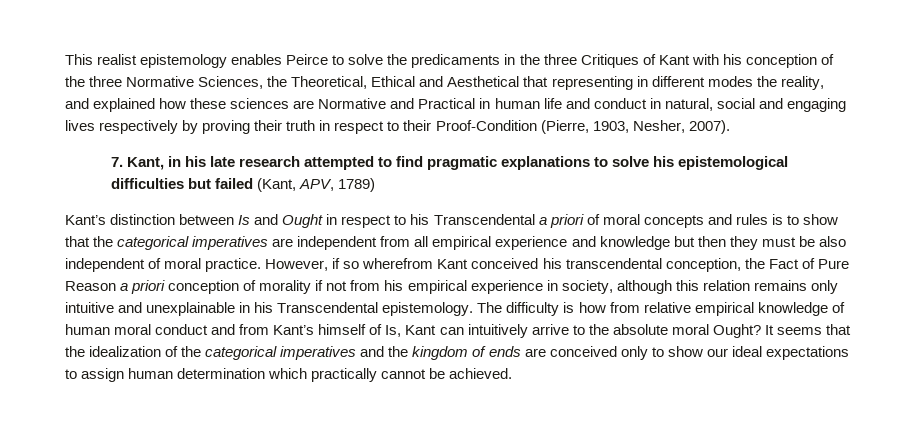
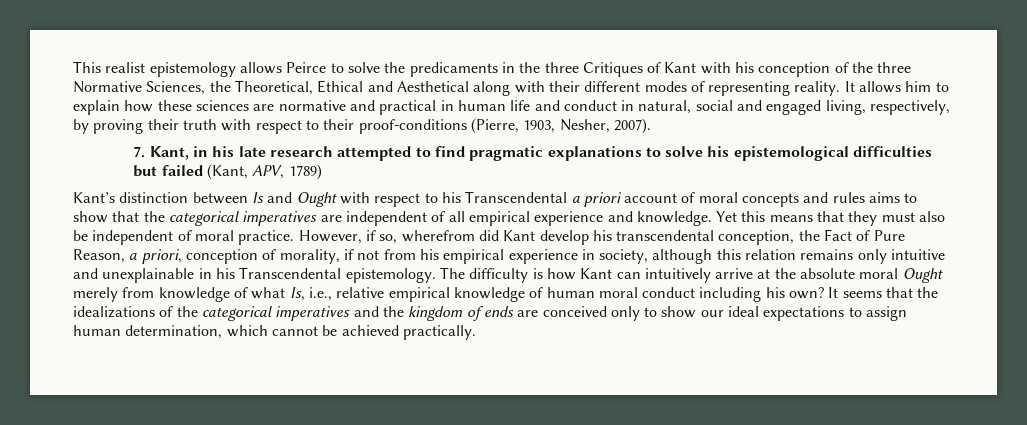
- This realist epistemology enables Peirce to solve the predicaments in the three Critiques of Kant with his conception of the three Normative Sciences, the Theoretical, Ethical and Aesthetical that representing in different modes the reality, and explained how these sciences are Normative and Practical in human life and conduct in natural, social and engaging lives respectively by proving their truth in respect to their Proof-Condition (Pierre, 1903, Nesher, 2007).
+ This realist epistemology allows Peirce to solve the predicaments in the three Critiques of Kant with his conception of the three Normative Sciences, the Theoretical, Ethical and Aesthetical along with their different modes of representing reality. It allows him to explain how these sciences are normative and practical in human life and conduct in natural, social and engaged living, respectively, by proving their truth with respect to their proof-conditions (Pierre, 1903, Nesher, 2007).
- Kant’s distinction between Is and Ought in respect to his Transcendental a priori of moral concepts and rules is to show that the categorical imperatives are independent from all empirical experience and knowledge but then they must be also independent of moral practice.
+ Kant’s distinction between Is and Ought with respect to his Transcendental a priori account of moral concepts and rules aims to show that the categorical imperatives are independent of all empirical experience and knowledge. Yet this means that they must also be independent of moral practice.
- However, if so wherefrom Kant conceived his transcendental conception, the Fact of Pure Reason a priori conception of morality if not from his empirical experience in society, although this relation remains only intuitive and unexplainable in his Transcendental epistemology.
+ However, if so, wherefrom did Kant develop his transcendental conception, the Fact of Pure Reason, a priori, conception of morality, if not from his empirical experience in society, although this relation remains only intuitive and unexplainable in his Transcendental epistemology.
- The difficulty is how from relative empirical knowledge of human moral conduct and from Kant’s himself of Is, Kant can intuitively arrive to the absolute moral Ought?
+ The difficulty is how Kant can intuitively arrive at the absolute moral Ought merely from knowledge of what Is, i.e., relative empirical knowledge of human moral conduct including his own?
- It seems that the idealization of the categorical imperatives and the kingdom of ends are conceived only to show our ideal expectations to assign human determination which practically cannot be achieved.
+ It seems that the idealizations of the categorical imperatives and the kingdom of ends are conceived only to show our ideal expectations to assign human determination, which cannot be achieved practically.

